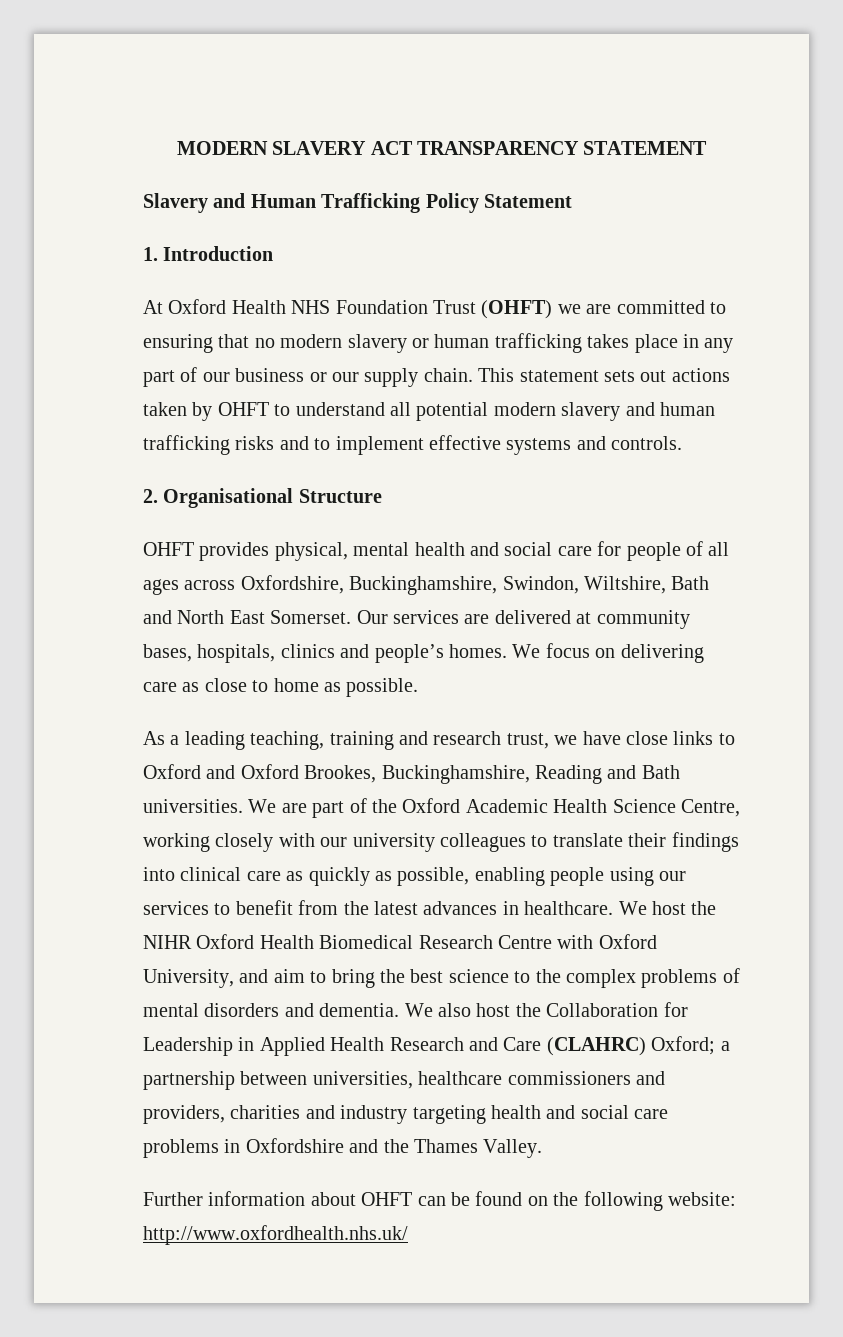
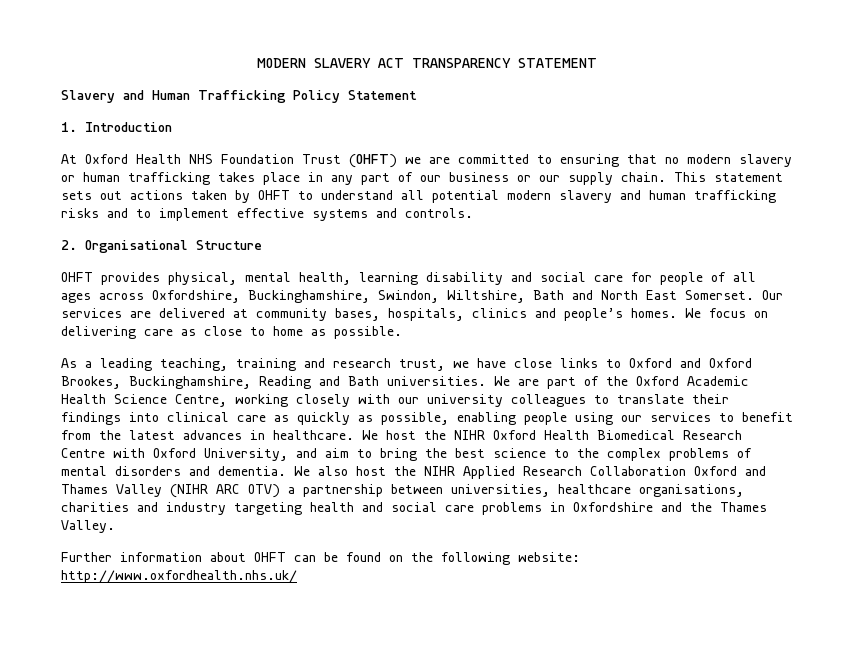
- OHFT provides physical, mental health and social care for people of all ages across Oxfordshire, Buckinghamshire, Swindon, Wiltshire, Bath and North East Somerset.
+ OHFT provides physical, mental health, learning disability and social care for people of all ages across Oxfordshire, Buckinghamshire, Swindon, Wiltshire, Bath and North East Somerset.
- We also host the Collaboration for Leadership in Applied Health Research and Care (CLAHRC) Oxford; a partnership between universities, healthcare commissioners and providers, charities and industry targeting health and social care problems in Oxfordshire and the Thames Valley.
+ We also host the NIHR Applied Research Collaboration Oxford and Thames Valley (NIHR ARC OTV) a partnership between universities, healthcare organisations, charities and industry targeting health and social care problems in Oxfordshire and the Thames Valley.

